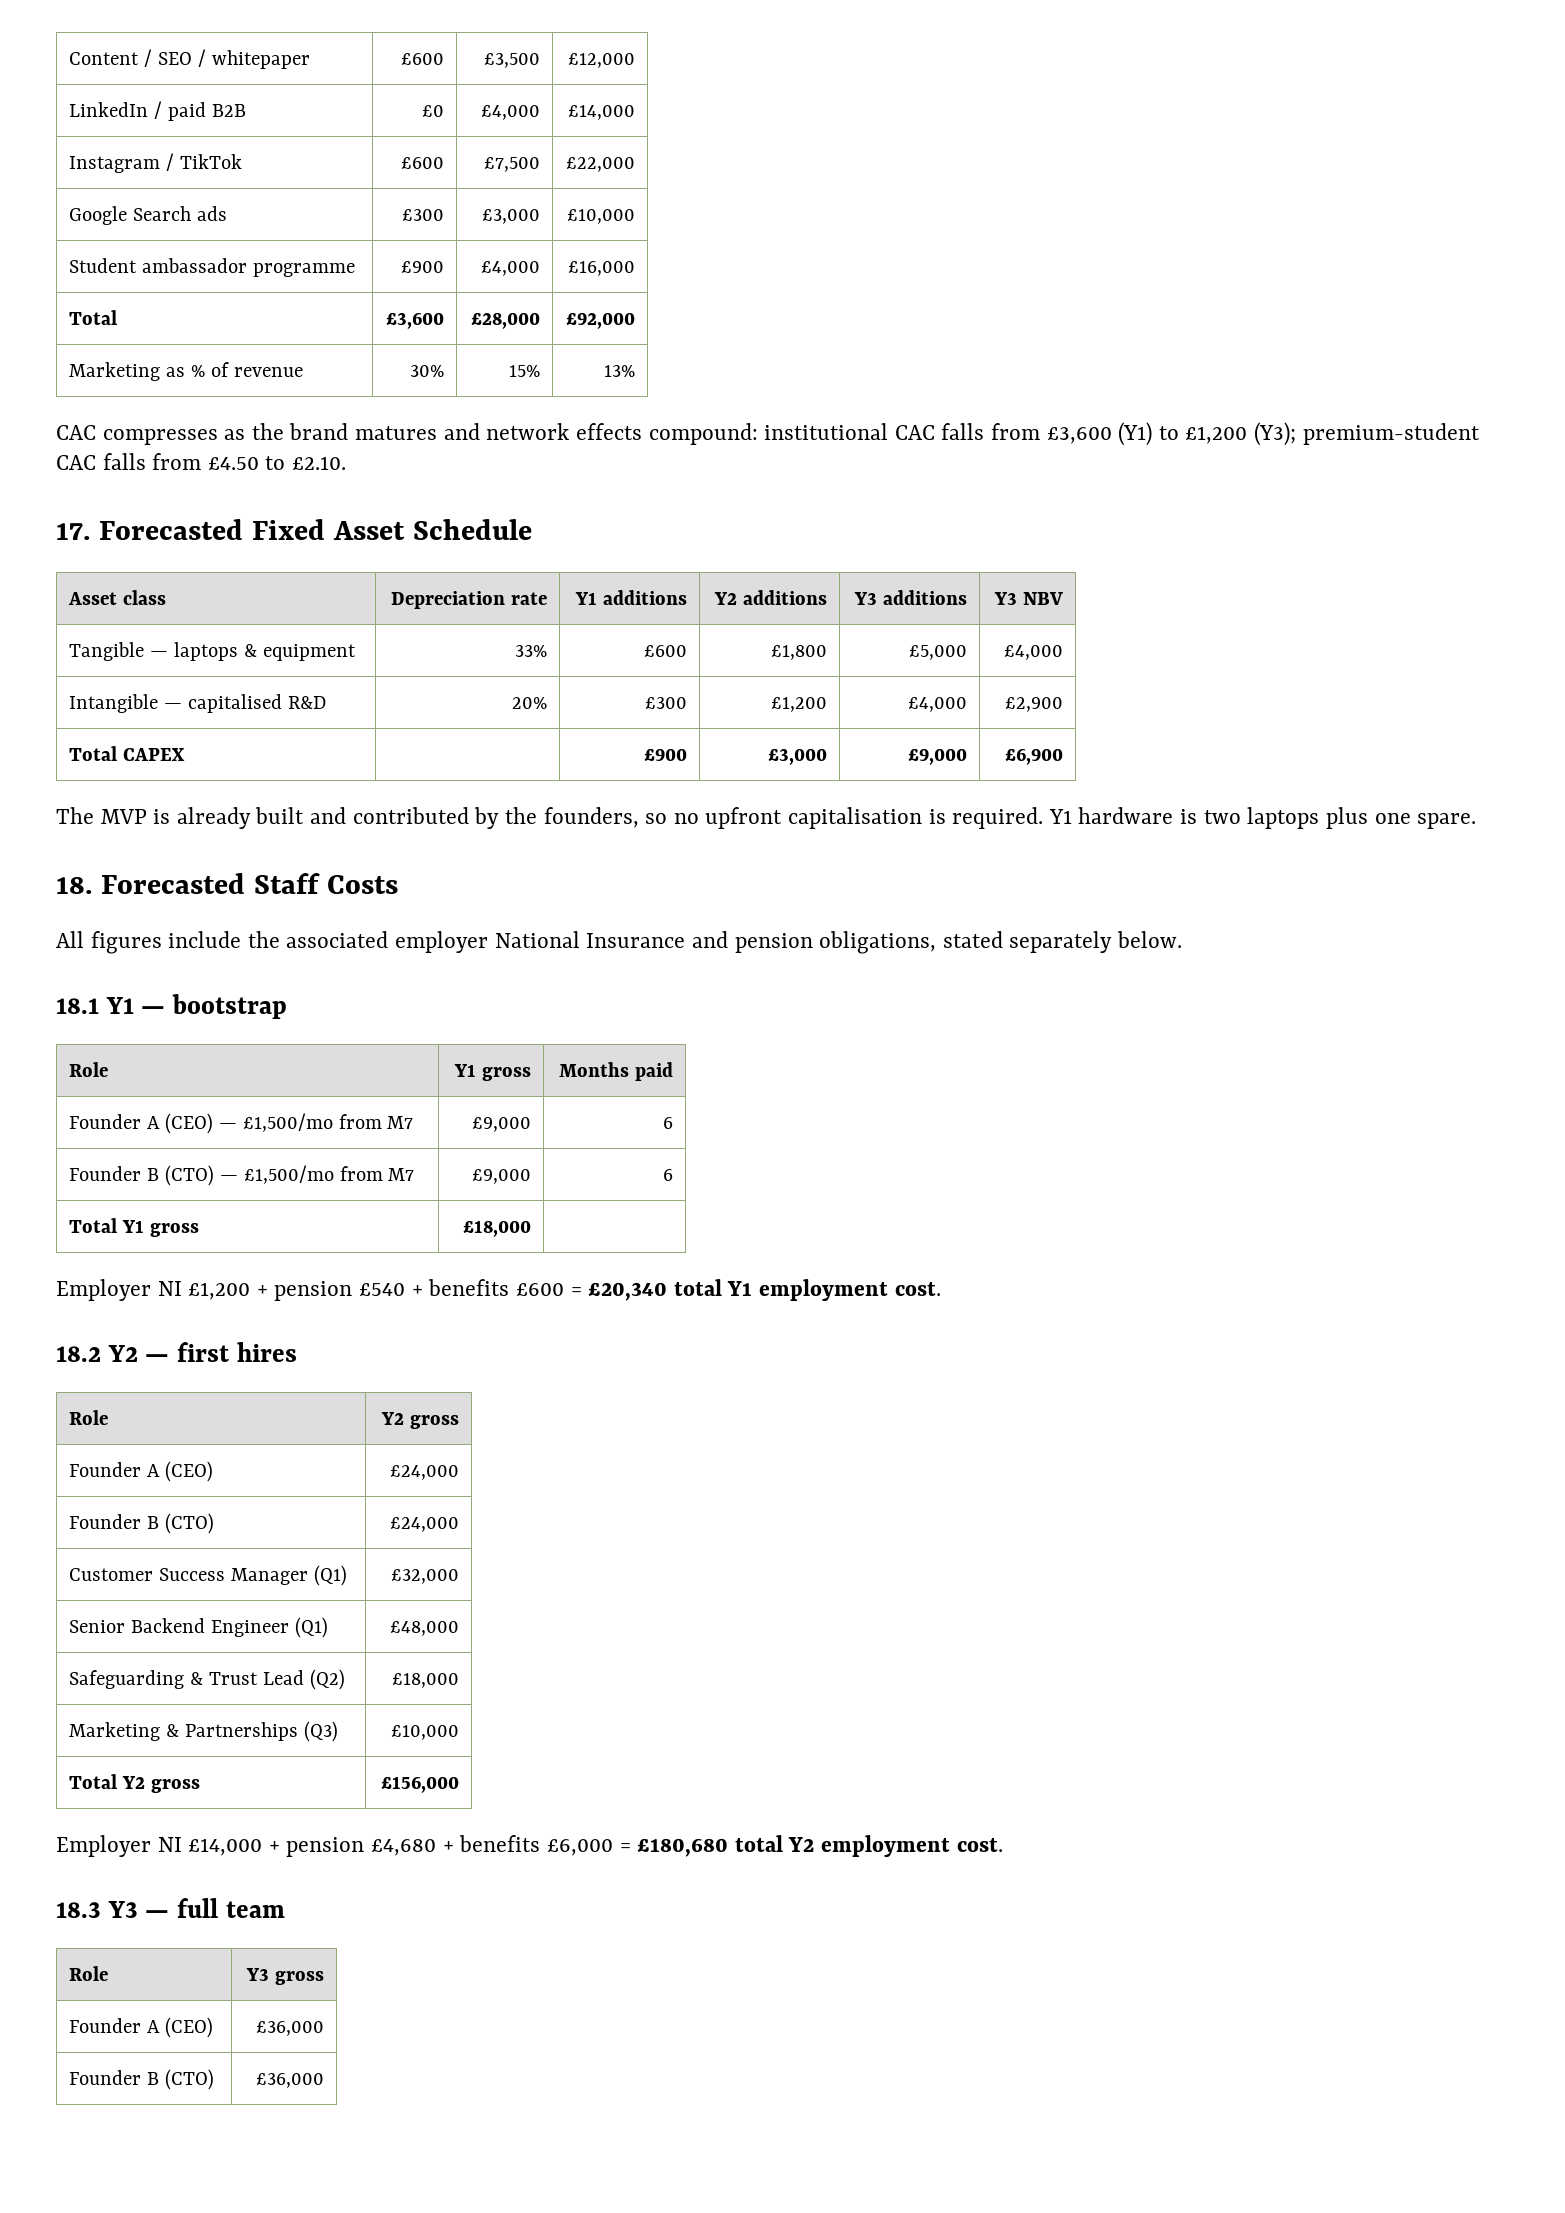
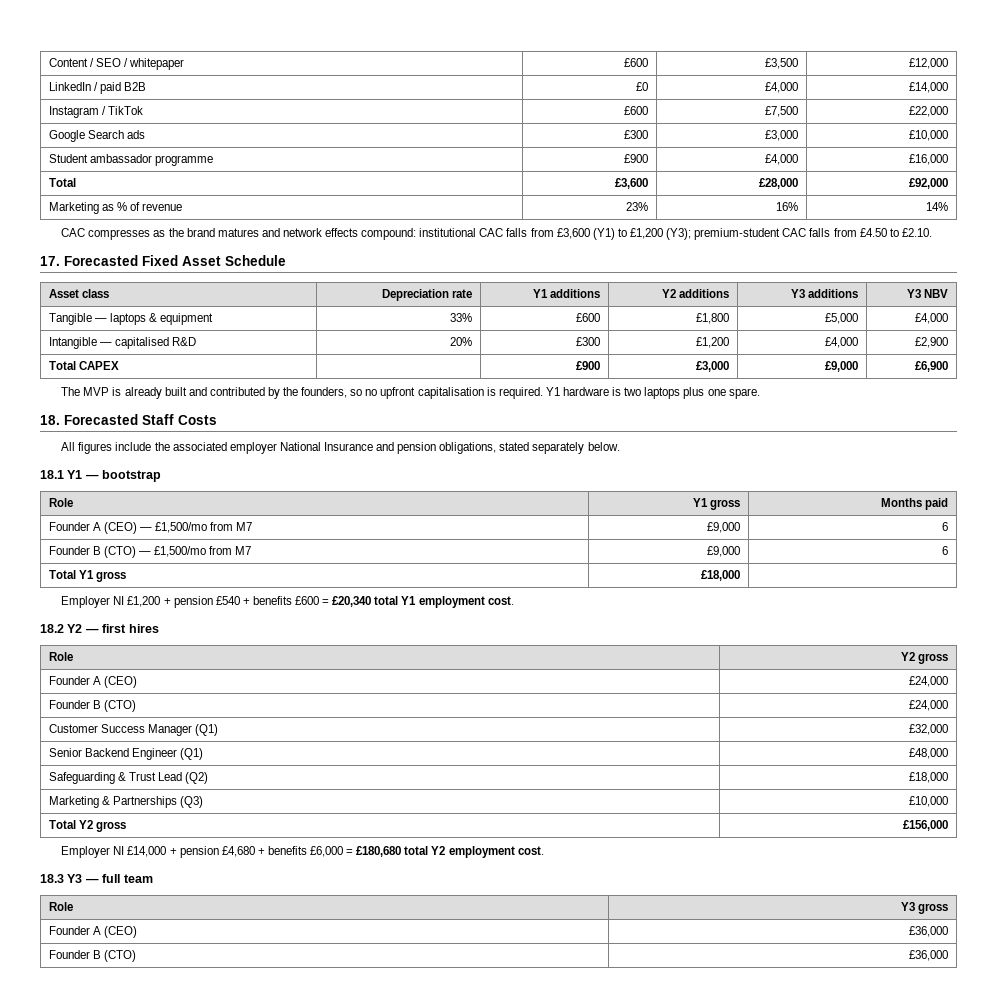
- Marketing as % of revenue | 30% | 15% | 13%
+ Marketing as % of revenue | 23% | 16% | 14%

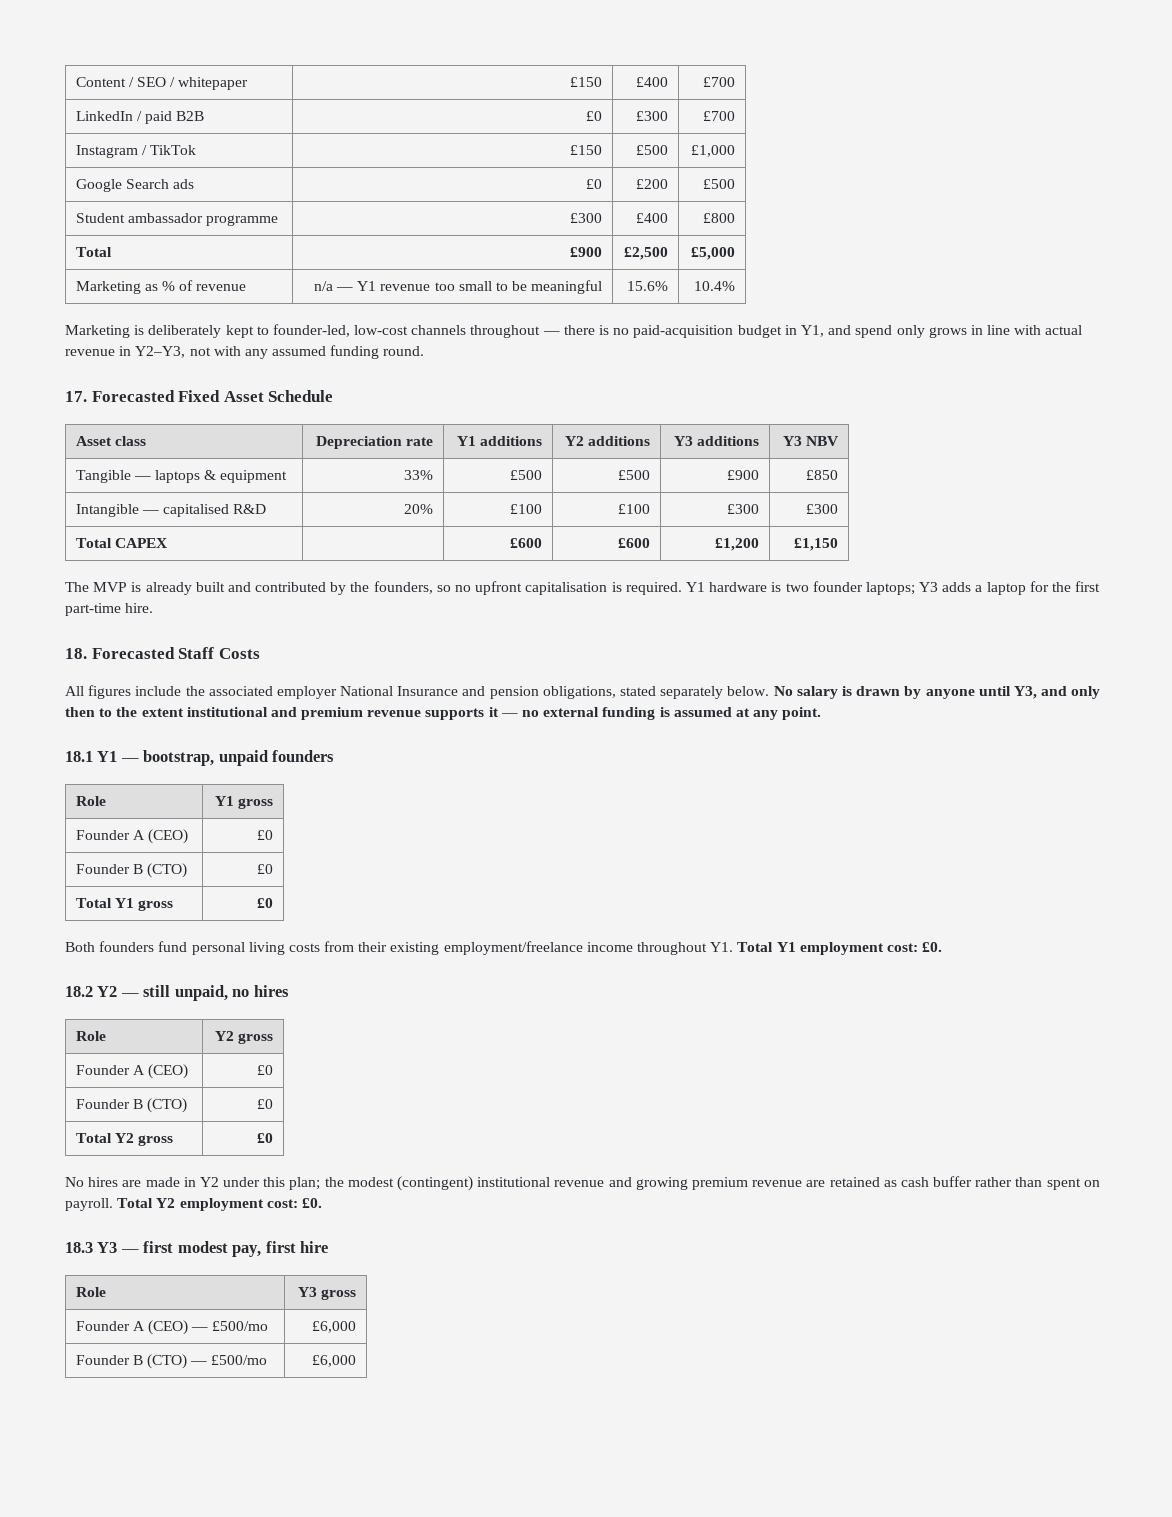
- Content / SEO / whitepaper | £600 | £3,500 | £12,000
+ Content / SEO / whitepaper | £150 | £400 | £700
- LinkedIn / paid B2B | £0 | £4,000 | £14,000
+ LinkedIn / paid B2B | £0 | £300 | £700
- Instagram / TikTok | £600 | £7,500 | £22,000
+ Instagram / TikTok | £150 | £500 | £1,000
- Google Search ads | £300 | £3,000 | £10,000
+ Google Search ads | £0 | £200 | £500
- Student ambassador programme | £900 | £4,000 | £16,000
- Total | £3,600 | £28,000 | £92,000
+ Student ambassador programme | £300 | £400 | £800
+ Total | £900 | £2,500 | £5,000
- Marketing as % of revenue | 23% | 16% | 14%
- CAC compresses as the brand matures and network effects compound: institutional CAC falls from £3,600 (Y1) to £1,200 (Y3); premium-student CAC falls from £4.50 to £2.10.
+ Marketing as % of revenue | n/a — Y1 revenue too small to be meaningful | 15.6% | 10.4%
+ Marketing is deliberately kept to founder-led, low-cost channels throughout — there is no paid-acquisition budget in Y1, and spend only grows in line with actual revenue in Y2–Y3, not with any assumed funding round.
- Tangible — laptops & equipment | 33% | £600 | £1,800 | £5,000 | £4,000
+ Tangible — laptops & equipment | 33% | £500 | £500 | £900 | £850
- Intangible — capitalised R&D | 20% | £300 | £1,200 | £4,000 | £2,900
+ Intangible — capitalised R&D | 20% | £100 | £100 | £300 | £300
- Total CAPEX | | £900 | £3,000 | £9,000 | £6,900
+ Total CAPEX | | £600 | £600 | £1,200 | £1,150
- Y1 hardware is two laptops plus one spare.
+ Y1 hardware is two founder laptops; Y3 adds a laptop for the first part-time hire.
+ No salary is drawn by anyone until Y3, and only then to the extent institutional and premium revenue supports it — no external funding is assumed at any point.
- 18.1 Y1 — bootstrap
+ 18.1 Y1 — bootstrap, unpaid founders
- Role | Y1 gross | Months paid
- Founder A (CEO) — £1,500/mo from M7 | £9,000 | 6
- Founder B (CTO) — £1,500/mo from M7 | £9,000 | 6
- Total Y1 gross | £18,000 |
- Employer NI £1,200 + pension £540 + benefits £600 = £20,340 total Y1 employment cost.
+ Role | Y1 gross
+ Founder A (CEO) | £0
+ Founder B (CTO) | £0
+ Total Y1 gross | £0
+ Both founders fund personal living costs from their existing employment/freelance income throughout Y1. Total Y1 employment cost: £0.
- 18.2 Y2 — first hires
+ 18.2 Y2 — still unpaid, no hires
  Role | Y2 gross
- Founder A (CEO) | £24,000
- Founder B (CTO) | £24,000
- Customer Success Manager (Q1) | £32,000
- Senior Backend Engineer (Q1) | £48,000
- Safeguarding & Trust Lead (Q2) | £18,000
- Marketing & Partnerships (Q3) | £10,000
- Total Y2 gross | £156,000
- Employer NI £14,000 + pension £4,680 + benefits £6,000 = £180,680 total Y2 employment cost.
- 18.3 Y3 — full team
+ Founder A (CEO) | £0
+ Founder B (CTO) | £0
+ Total Y2 gross | £0
+ No hires are made in Y2 under this plan; the modest (contingent) institutional revenue and growing premium revenue are retained as cash buffer rather than spent on payroll. Total Y2 employment cost: £0.
+ 18.3 Y3 — first modest pay, first hire
- Founder A (CEO) | £36,000
- Founder B (CTO) | £36,000
+ Founder A (CEO) — £500/mo | £6,000
+ Founder B (CTO) — £500/mo | £6,000

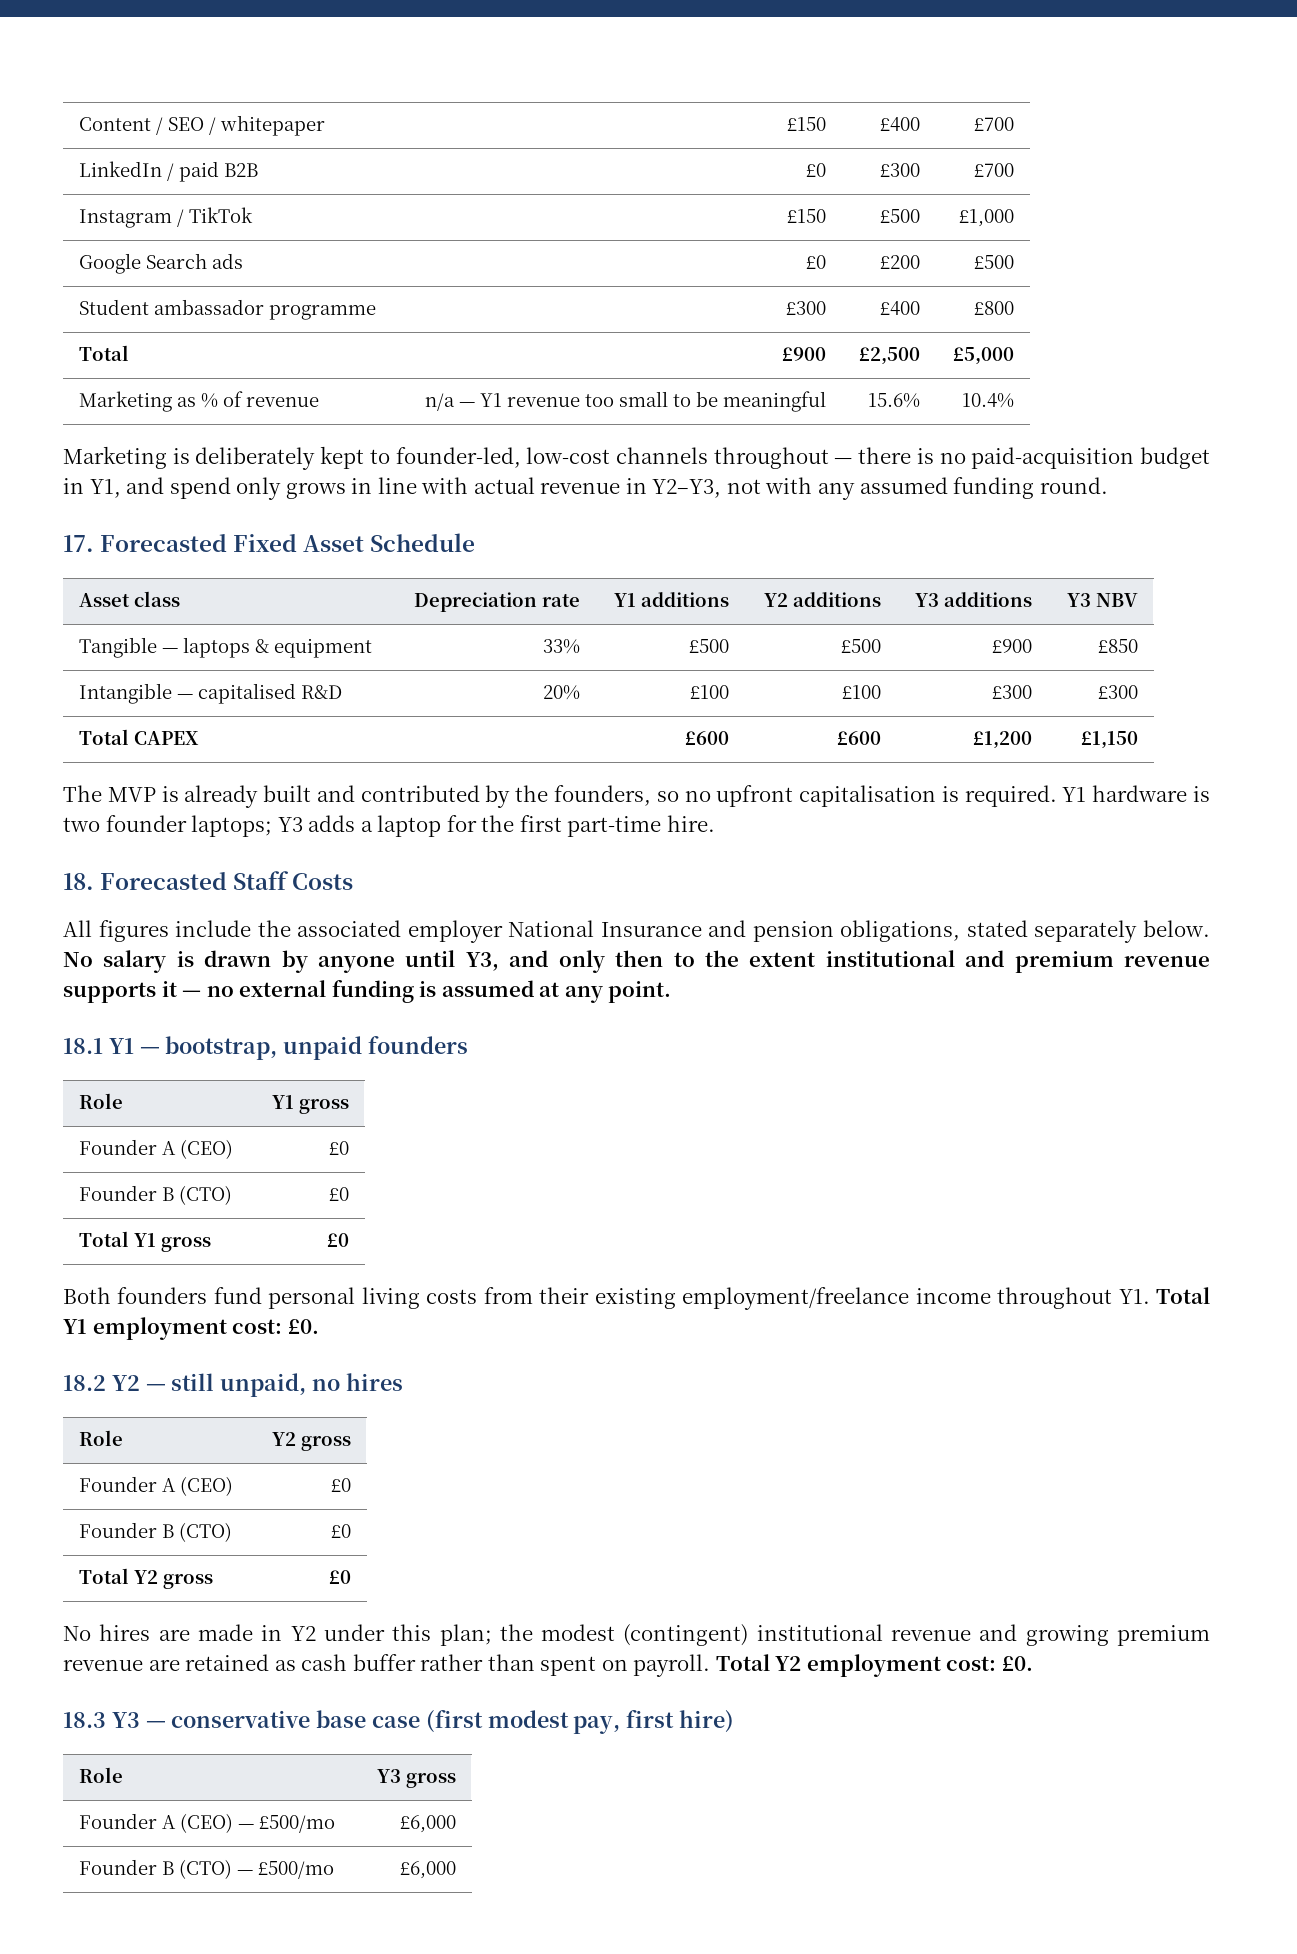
- 18.3 Y3 — first modest pay, first hire
+ 18.3 Y3 — conservative base case (first modest pay, first hire)

